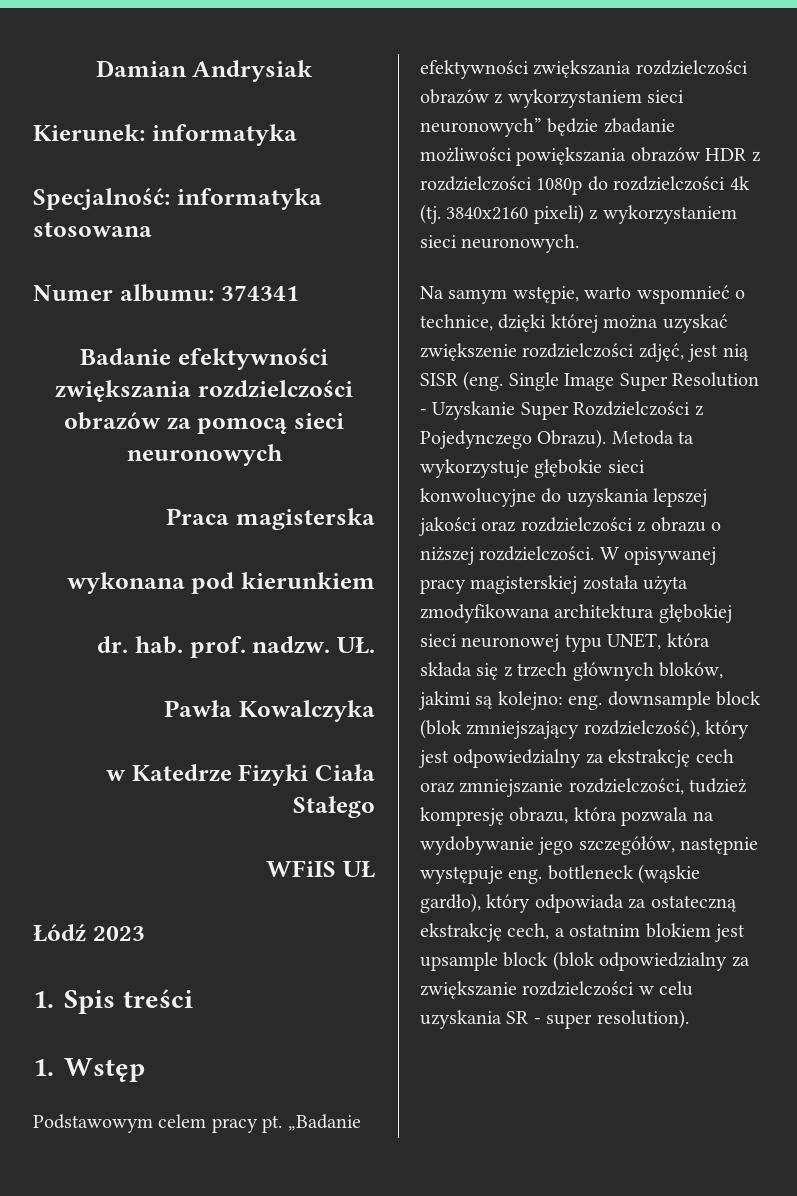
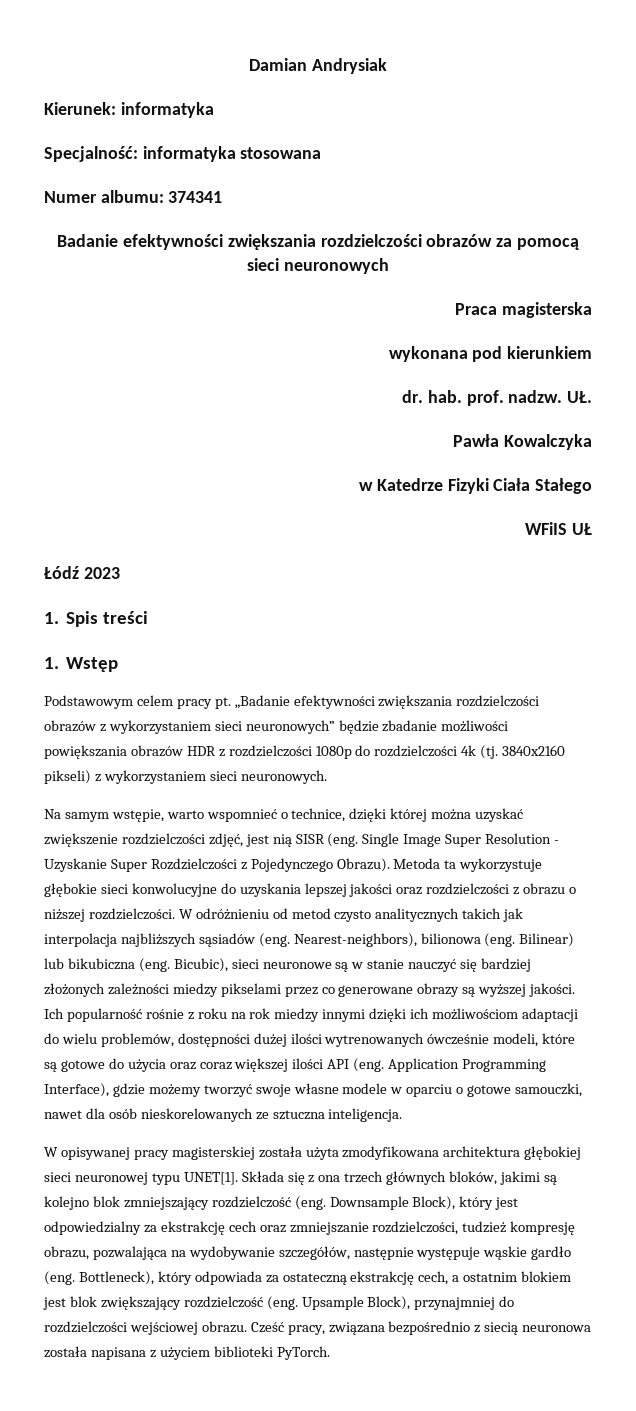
- 3840x2160 pixeli) z wykorzystaniem sieci neuronowych.
+ 3840x2160 pikseli) z wykorzystaniem sieci neuronowych.
- W opisywanej pracy magisterskiej została użyta zmodyfikowana architektura głębokiej sieci neuronowej typu UNET, która składa się z trzech głównych bloków, jakimi są kolejno: eng. downsample block (blok zmniejszający rozdzielczość), który jest odpowiedzialny za ekstrakcję cech oraz zmniejszanie rozdzielczości, tudzież kompresję obrazu, która pozwala na wydobywanie jego szczegółów, następnie występuje eng. bottleneck (wąskie gardło), który odpowiada za ostateczną ekstrakcję cech, a ostatnim blokiem jest upsample block (blok odpowiedzialny za zwiększanie rozdzielczości w celu uzyskania SR - super resolution).
+ W odróżnieniu od metod czysto analitycznych takich jak interpolacja najbliższych sąsiadów (eng. Nearest-neighbors), bilionowa (eng. Bilinear) lub bikubiczna (eng. Bicubic), sieci neuronowe są w stanie nauczyć się bardziej złożonych zależności miedzy pikselami przez co generowane obrazy są wyższej jakości. Ich popularność rośnie z roku na rok miedzy innymi dzięki ich możliwościom adaptacji do wielu problemów, dostępności dużej ilości wytrenowanych ówcześnie modeli, które są gotowe do użycia oraz coraz większej ilości API (eng. Application Programming Interface), gdzie możemy tworzyć swoje własne modele w oparciu o gotowe samouczki, nawet dla osób nieskorelowanych ze sztuczna inteligencja.
+ W opisywanej pracy magisterskiej została użyta zmodyfikowana architektura głębokiej sieci neuronowej typu UNET[1]. Składa się z ona trzech głównych bloków, jakimi są kolejno blok zmniejszający rozdzielczość (eng. Downsample Block), który jest odpowiedzialny za ekstrakcję cech oraz zmniejszanie rozdzielczości, tudzież kompresję obrazu, pozwalająca na wydobywanie szczegółów, następnie występuje wąskie gardło (eng. Bottleneck), który odpowiada za ostateczną ekstrakcję cech, a ostatnim blokiem jest blok zwiększający rozdzielczość (eng. Upsample Block), przynajmniej do rozdzielczości wejściowej obrazu. Cześć pracy, związana bezpośrednio z siecią neuronowa została napisana z użyciem biblioteki PyTorch.

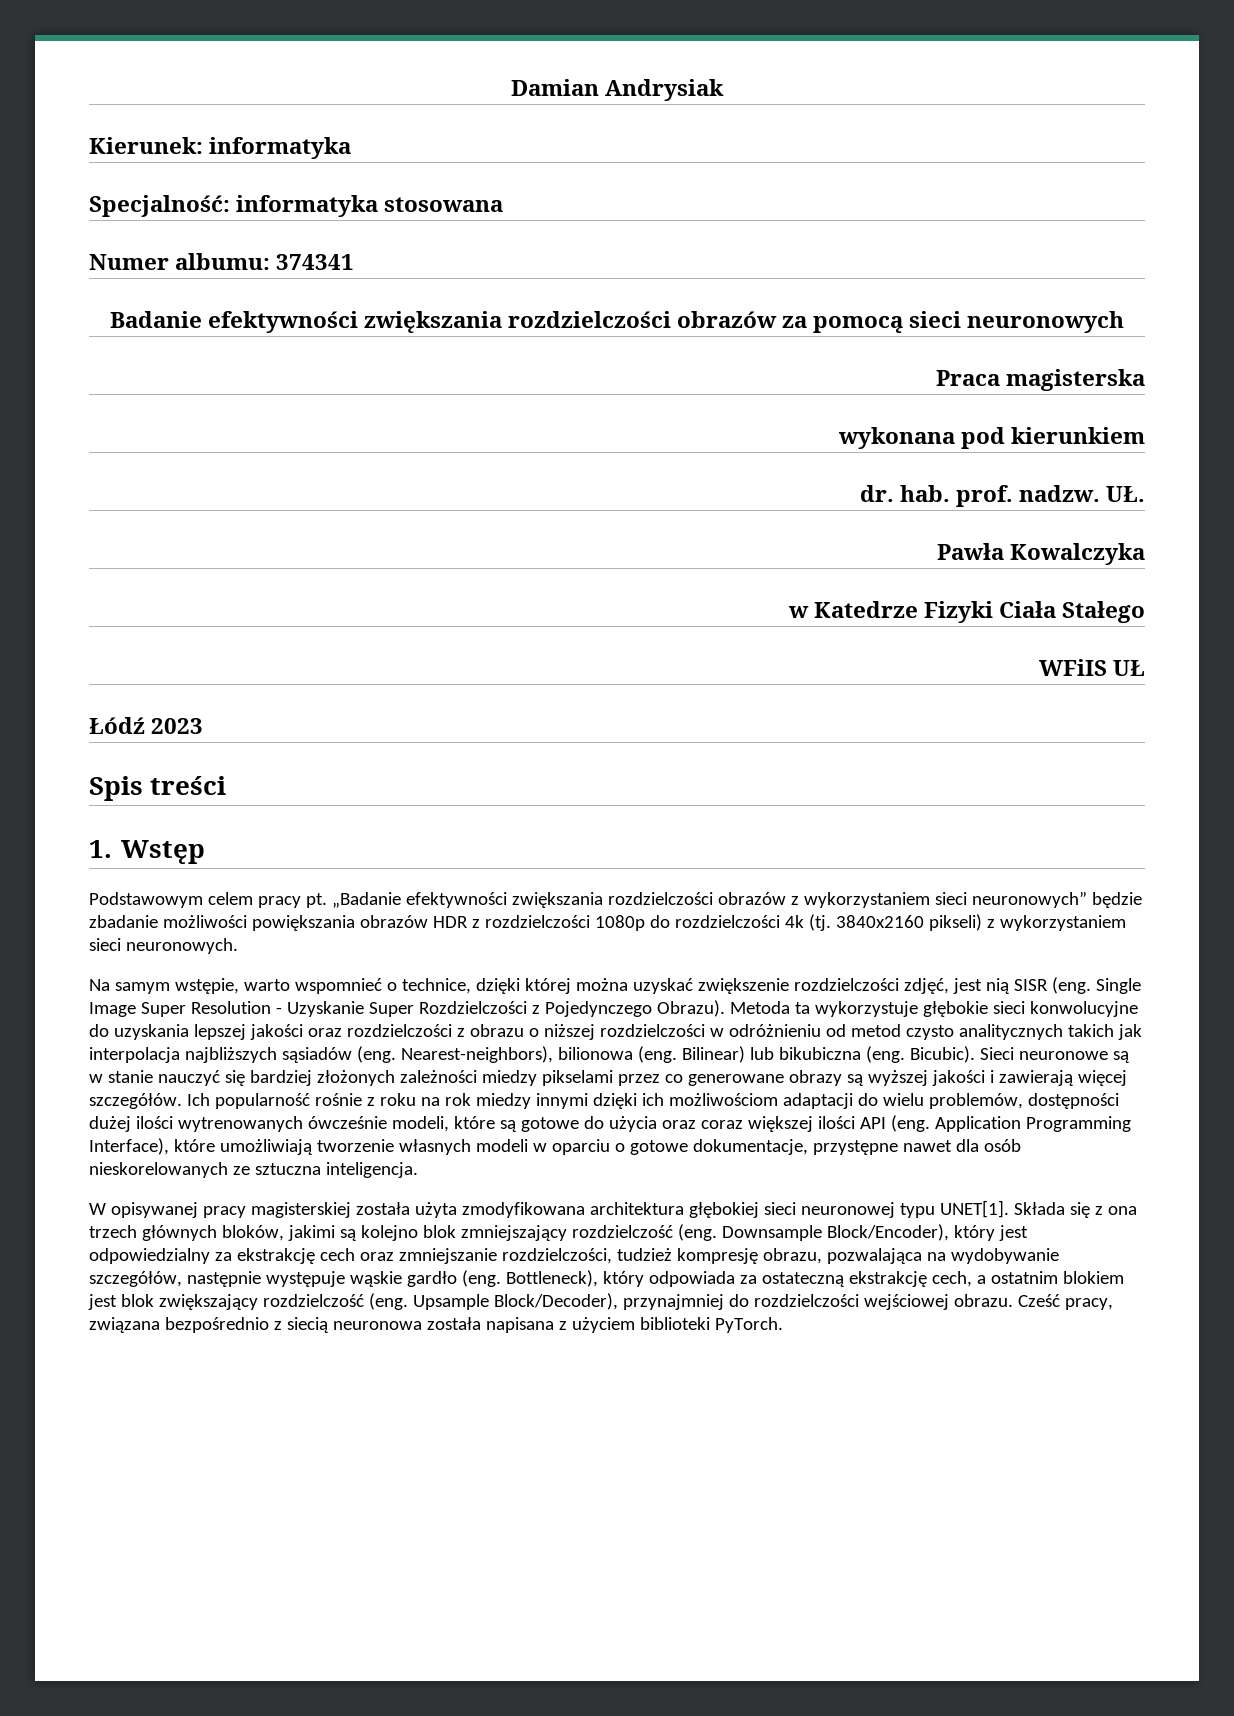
- 1. Spis treści
+ Spis treści
- Metoda ta wykorzystuje głębokie sieci konwolucyjne do uzyskania lepszej jakości oraz rozdzielczości z obrazu o niższej rozdzielczości. W odróżnieniu od metod czysto analitycznych takich jak interpolacja najbliższych sąsiadów (eng.
+ Metoda ta wykorzystuje głębokie sieci konwolucyjne do uzyskania lepszej jakości oraz rozdzielczości z obrazu o niższej rozdzielczości w odróżnieniu od metod czysto analitycznych takich jak interpolacja najbliższych sąsiadów (eng.
- Bicubic), sieci neuronowe są w stanie nauczyć się bardziej złożonych zależności miedzy pikselami przez co generowane obrazy są wyższej jakości.
+ Bicubic). Sieci neuronowe są w stanie nauczyć się bardziej złożonych zależności miedzy pikselami przez co generowane obrazy są wyższej jakości i zawierają więcej szczegółów.
- Application Programming Interface), gdzie możemy tworzyć swoje własne modele w oparciu o gotowe samouczki, nawet dla osób nieskorelowanych ze sztuczna inteligencja.
+ Application Programming Interface), które umożliwiają tworzenie własnych modeli w oparciu o gotowe dokumentacje, przystępne nawet dla osób nieskorelowanych ze sztuczna inteligencja.
- Downsample Block), który jest odpowiedzialny za ekstrakcję cech oraz zmniejszanie rozdzielczości, tudzież kompresję obrazu, pozwalająca na wydobywanie szczegółów, następnie występuje wąskie gardło (eng.
+ Downsample Block/Encoder), który jest odpowiedzialny za ekstrakcję cech oraz zmniejszanie rozdzielczości, tudzież kompresję obrazu, pozwalająca na wydobywanie szczegółów, następnie występuje wąskie gardło (eng.
- Upsample Block), przynajmniej do rozdzielczości wejściowej obrazu.
+ Upsample Block/Decoder), przynajmniej do rozdzielczości wejściowej obrazu.

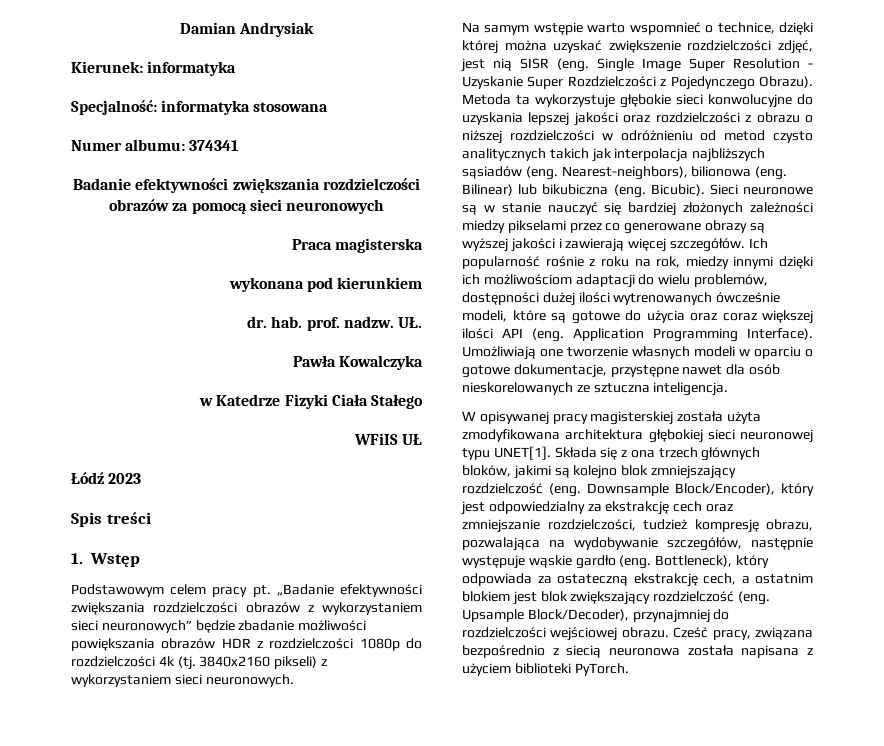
- Na samym wstępie, warto wspomnieć o technice, dzięki której można uzyskać zwiększenie rozdzielczości zdjęć, jest nią SISR (eng.
+ Na samym wstępie warto wspomnieć o technice, dzięki której można uzyskać zwiększenie rozdzielczości zdjęć, jest nią SISR (eng.
- Ich popularność rośnie z roku na rok miedzy innymi dzięki ich możliwościom adaptacji do wielu problemów, dostępności dużej ilości wytrenowanych ówcześnie modeli, które są gotowe do użycia oraz coraz większej ilości API (eng.
+ Ich popularność rośnie z roku na rok, miedzy innymi dzięki ich możliwościom adaptacji do wielu problemów, dostępności dużej ilości wytrenowanych ówcześnie modeli, które są gotowe do użycia oraz coraz większej ilości API (eng.
- Application Programming Interface), które umożliwiają tworzenie własnych modeli w oparciu o gotowe dokumentacje, przystępne nawet dla osób nieskorelowanych ze sztuczna inteligencja.
+ Application Programming Interface). Umożliwiają one tworzenie własnych modeli w oparciu o gotowe dokumentacje, przystępne nawet dla osób nieskorelowanych ze sztuczna inteligencja.

